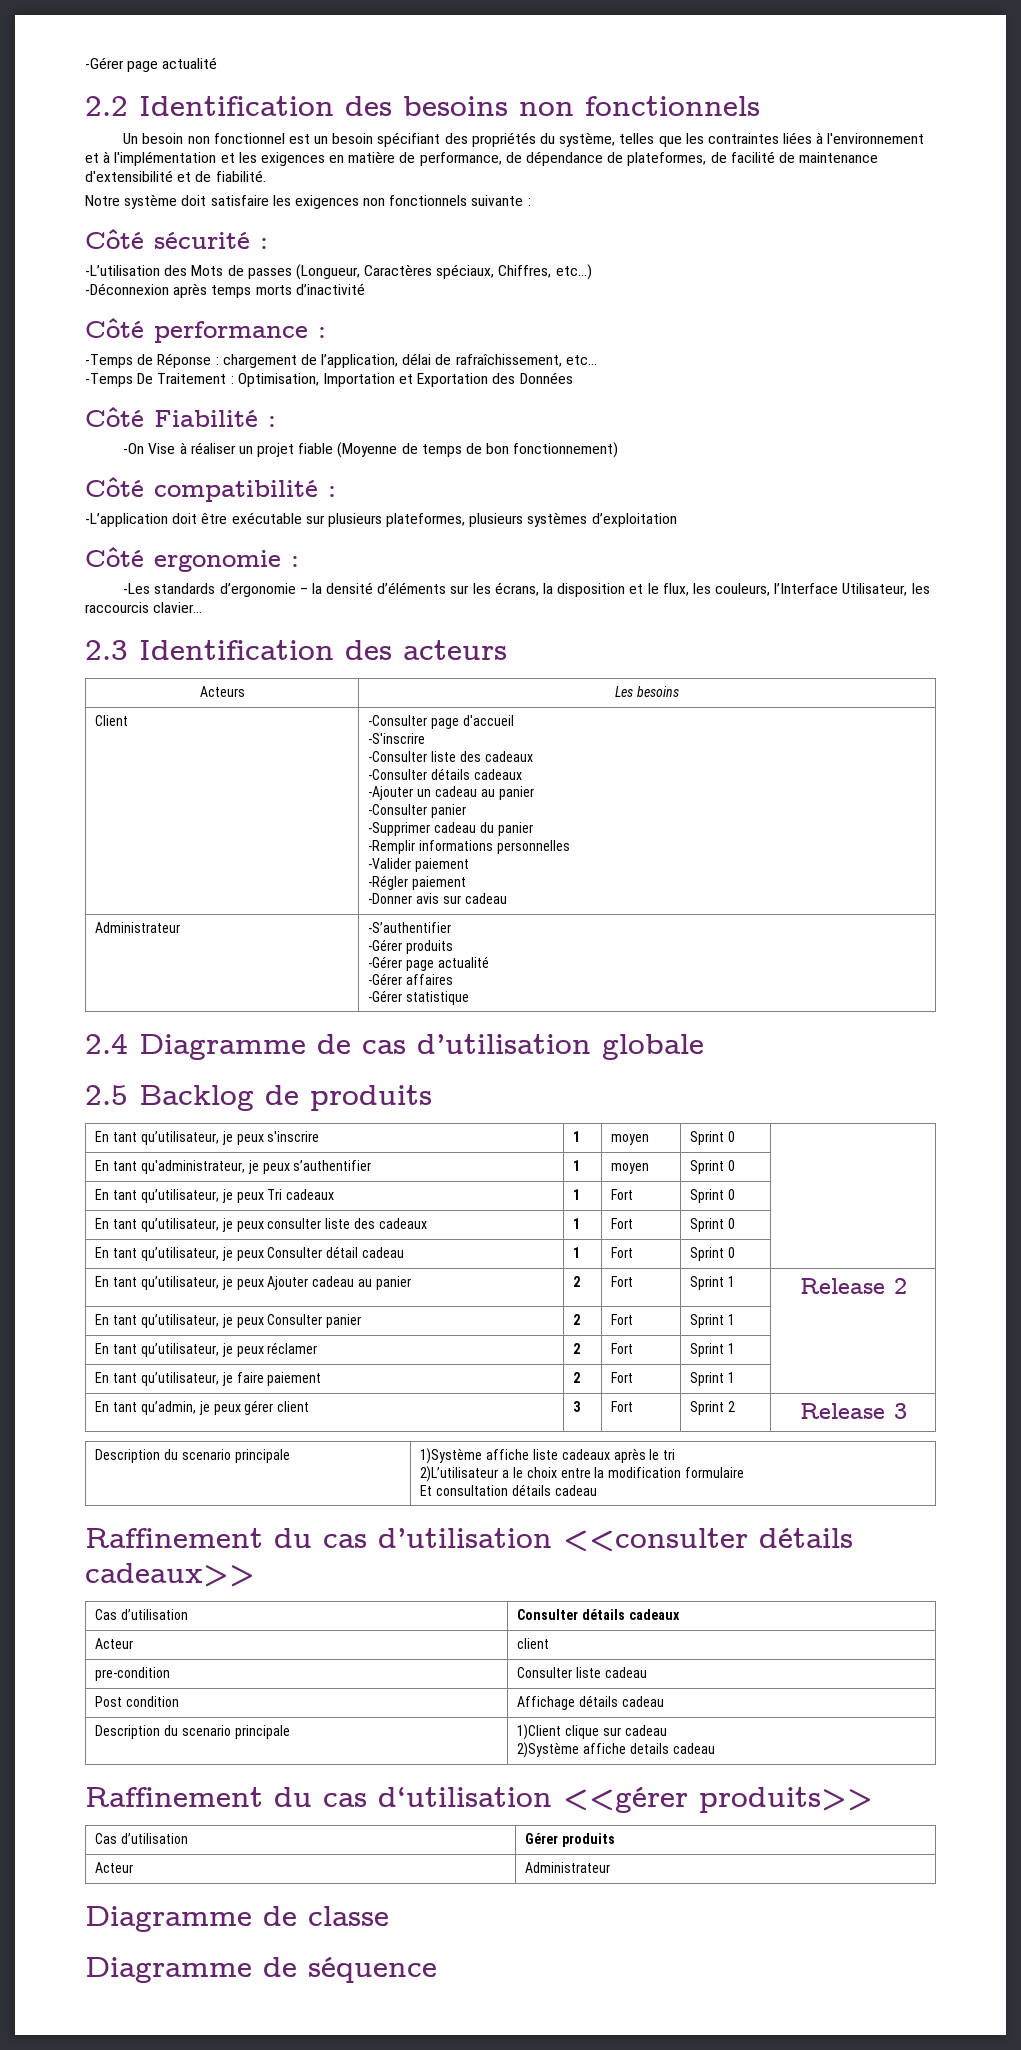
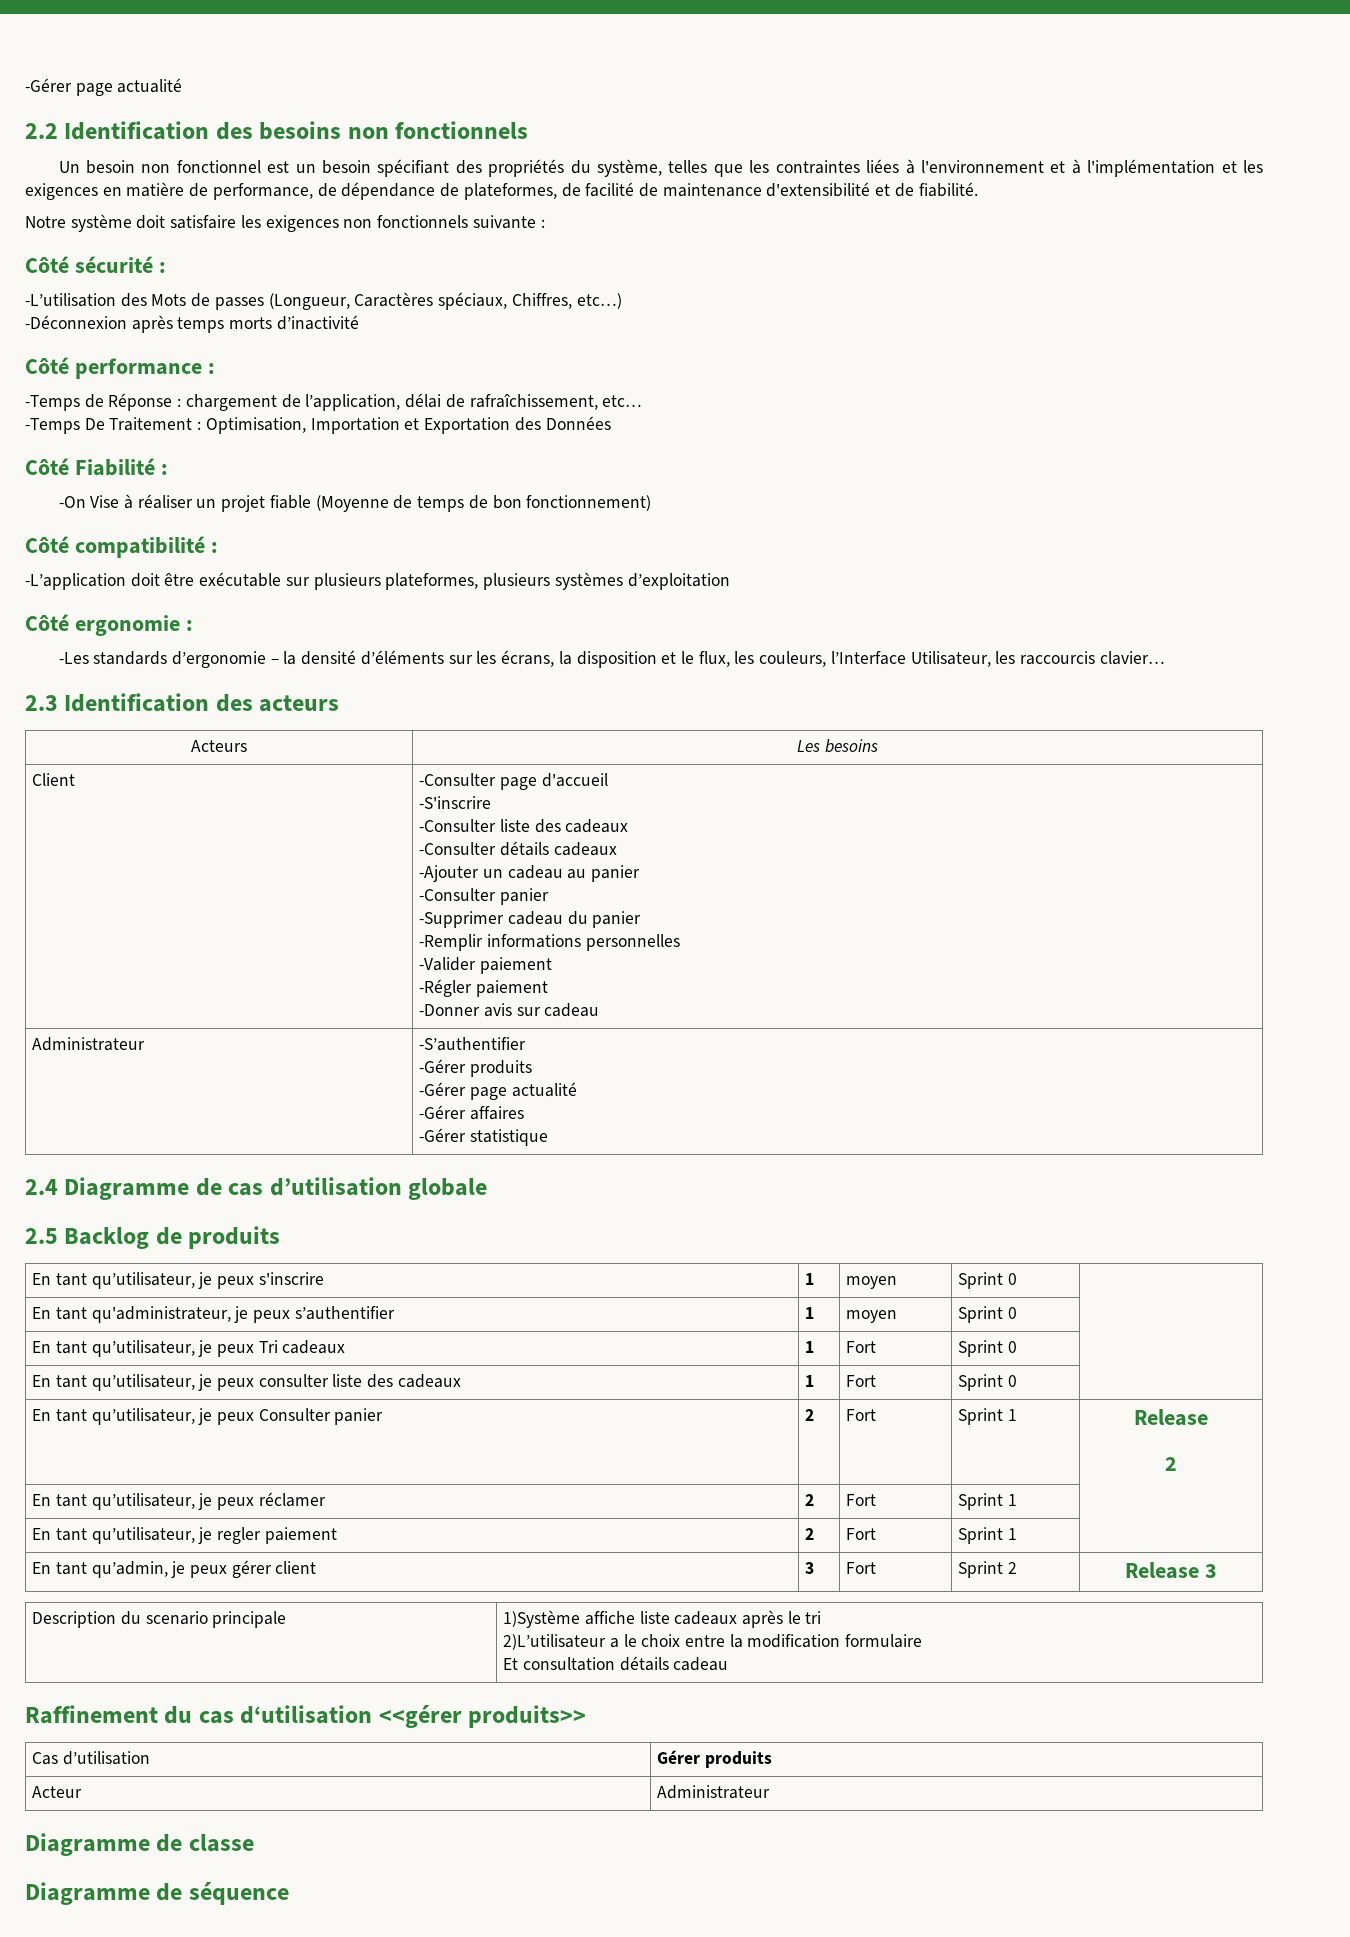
- En tant qu’utilisateur, je peux Consulter détail cadeau | 1 | Fort | Sprint 0 |
- En tant qu’utilisateur, je peux Ajouter cadeau au panier | 2 | Fort | Sprint 1 | Release 2
- En tant qu’utilisateur, je peux Consulter panier | 2 | Fort | Sprint 1 |
+ En tant qu’utilisateur, je peux Consulter panier | 2 | Fort | Sprint 1 | Release
+ 2
- En tant qu’utilisateur, je faire paiement | 2 | Fort | Sprint 1 |
+ En tant qu’utilisateur, je regler paiement | 2 | Fort | Sprint 1 |
- Raffinement du cas d’utilisation <<consulter détails cadeaux>>
- Cas d’utilisation | Consulter détails cadeaux
- Acteur | client
- pre-condition | Consulter liste cadeau
- Post condition | Affichage détails cadeau
- Description du scenario principale | 1)Client clique sur cadeau
- 2)Système affiche details cadeau

